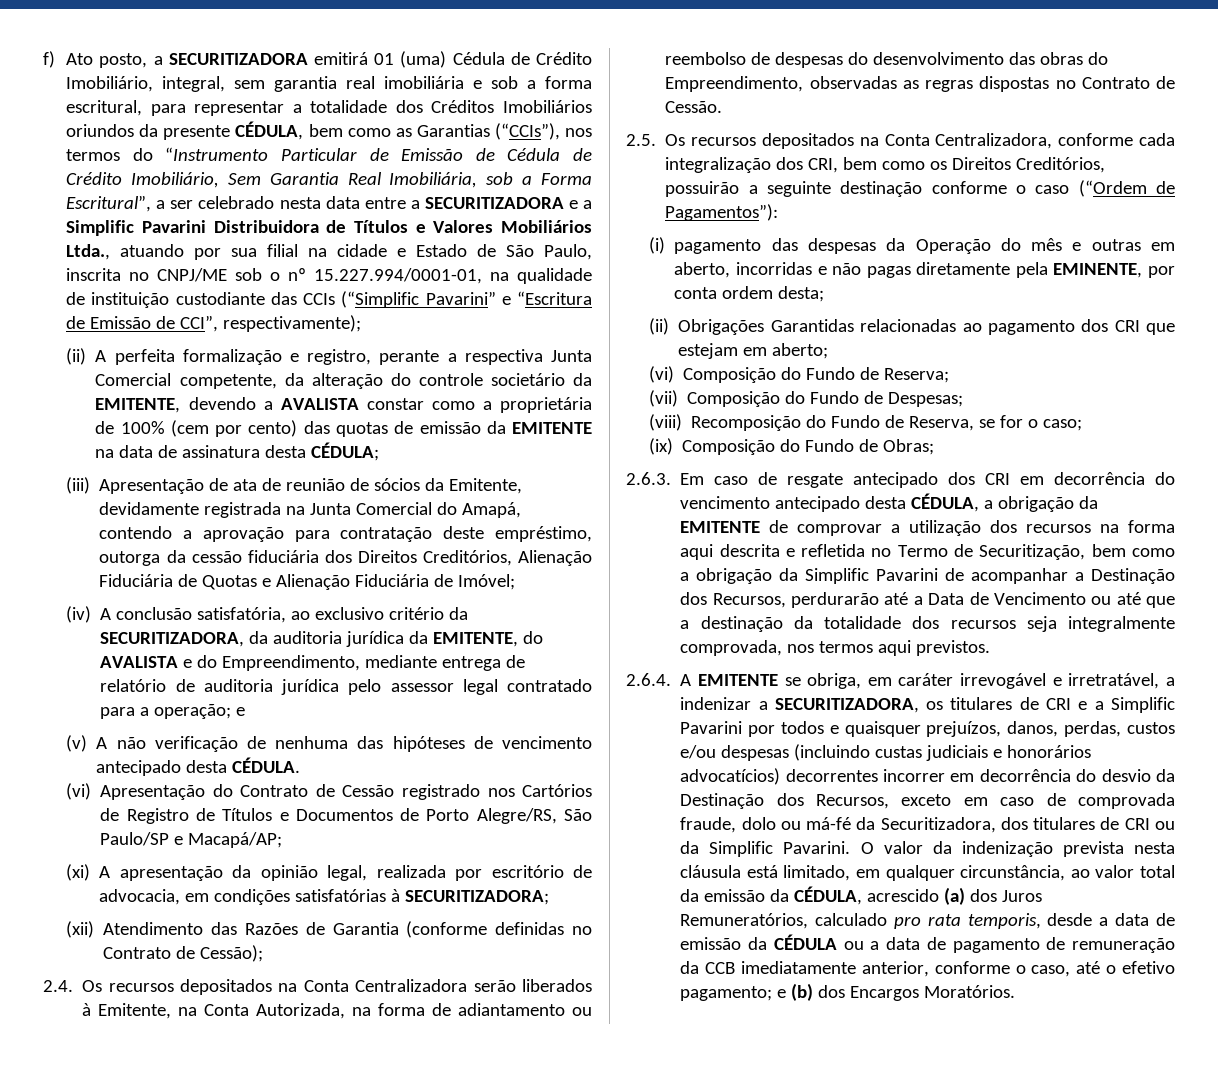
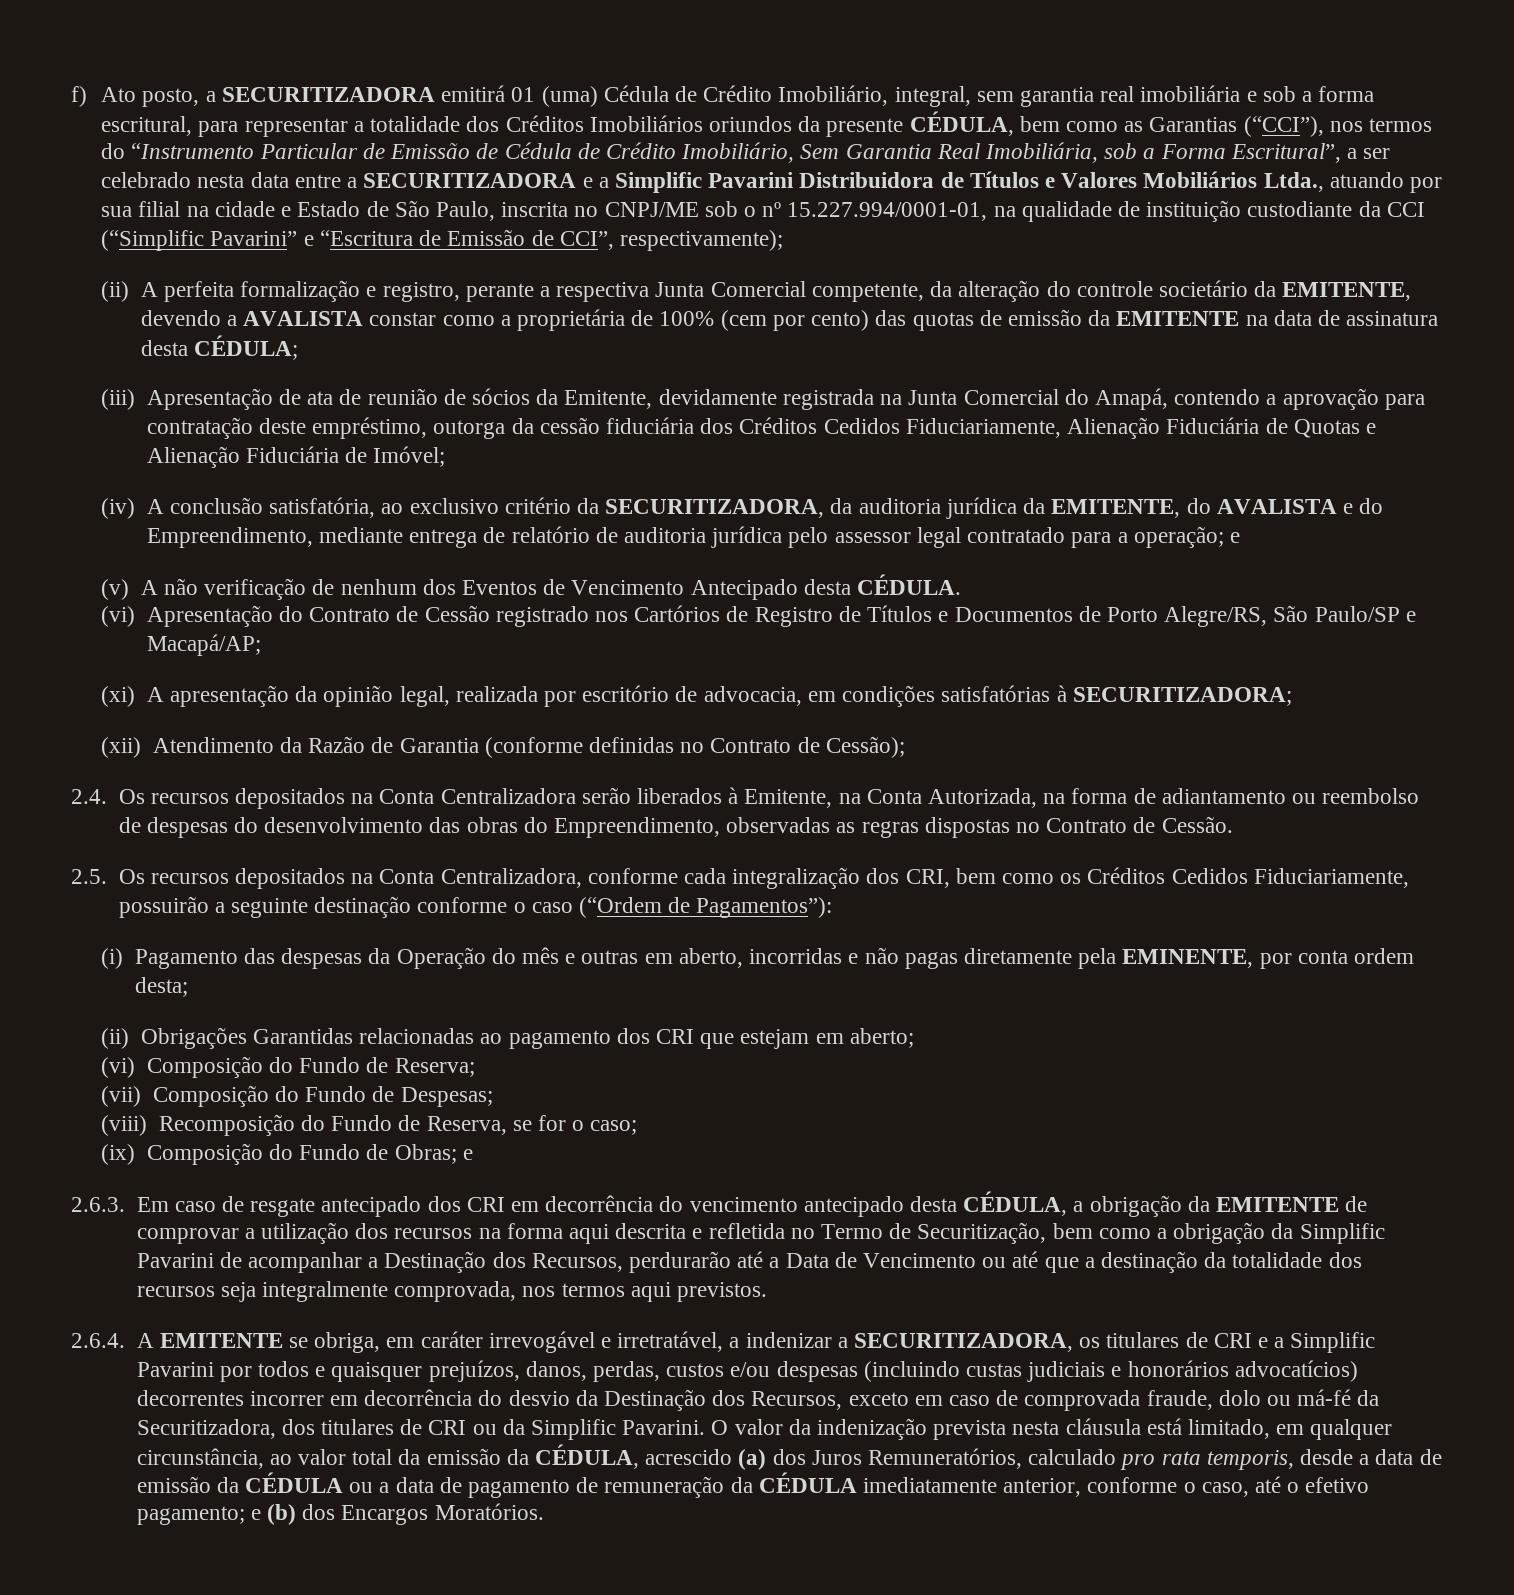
- f) Ato posto, a SECURITIZADORA emitirá 01 (uma) Cédula de Crédito Imobiliário, integral, sem garantia real imobiliária e sob a forma escritural, para representar a totalidade dos Créditos Imobiliários oriundos da presente CÉDULA, bem como as Garantias (“CCIs”), nos termos do “Instrumento Particular de Emissão de Cédula de Crédito Imobiliário, Sem Garantia Real Imobiliária, sob a Forma Escritural”, a ser celebrado nesta data entre a SECURITIZADORA e a Simplific Pavarini Distribuidora de Títulos e Valores Mobiliários Ltda., atuando por sua filial na cidade e Estado de São Paulo, inscrita no CNPJ/ME sob o nº 15.227.994/0001-01, na qualidade de instituição custodiante das CCIs (“Simplific Pavarini” e “Escritura de Emissão de CCI”, respectivamente);
+ f) Ato posto, a SECURITIZADORA emitirá 01 (uma) Cédula de Crédito Imobiliário, integral, sem garantia real imobiliária e sob a forma escritural, para representar a totalidade dos Créditos Imobiliários oriundos da presente CÉDULA, bem como as Garantias (“CCI”), nos termos do “Instrumento Particular de Emissão de Cédula de Crédito Imobiliário, Sem Garantia Real Imobiliária, sob a Forma Escritural”, a ser celebrado nesta data entre a SECURITIZADORA e a Simplific Pavarini Distribuidora de Títulos e Valores Mobiliários Ltda., atuando por sua filial na cidade e Estado de São Paulo, inscrita no CNPJ/ME sob o nº 15.227.994/0001-01, na qualidade de instituição custodiante da CCI (“Simplific Pavarini” e “Escritura de Emissão de CCI”, respectivamente);
- (iii) Apresentação de ata de reunião de sócios da Emitente, devidamente registrada na Junta Comercial do Amapá, contendo a aprovação para contratação deste empréstimo, outorga da cessão fiduciária dos Direitos Creditórios, Alienação Fiduciária de Quotas e Alienação Fiduciária de Imóvel;
+ (iii) Apresentação de ata de reunião de sócios da Emitente, devidamente registrada na Junta Comercial do Amapá, contendo a aprovação para contratação deste empréstimo, outorga da cessão fiduciária dos Créditos Cedidos Fiduciariamente, Alienação Fiduciária de Quotas e Alienação Fiduciária de Imóvel;
- (v) A não verificação de nenhuma das hipóteses de vencimento antecipado desta CÉDULA.
+ (v) A não verificação de nenhum dos Eventos de Vencimento Antecipado desta CÉDULA.
- (xii) Atendimento das Razões de Garantia (conforme definidas no Contrato de Cessão);
+ (xii) Atendimento da Razão de Garantia (conforme definidas no Contrato de Cessão);
- 2.5. Os recursos depositados na Conta Centralizadora, conforme cada integralização dos CRI, bem como os Direitos Creditórios, possuirão a seguinte destinação conforme o caso (“Ordem de Pagamentos”):
+ 2.5. Os recursos depositados na Conta Centralizadora, conforme cada integralização dos CRI, bem como os Créditos Cedidos Fiduciariamente, possuirão a seguinte destinação conforme o caso (“Ordem de Pagamentos”):
- (i) pagamento das despesas da Operação do mês e outras em aberto, incorridas e não pagas diretamente pela EMINENTE, por conta ordem desta;
+ (i) Pagamento das despesas da Operação do mês e outras em aberto, incorridas e não pagas diretamente pela EMINENTE, por conta ordem desta;
- (ix) Composição do Fundo de Obras;
+ (ix) Composição do Fundo de Obras; e
- O valor da indenização prevista nesta cláusula está limitado, em qualquer circunstância, ao valor total da emissão da CÉDULA, acrescido (a) dos Juros Remuneratórios, calculado pro rata temporis, desde a data de emissão da CÉDULA ou a data de pagamento de remuneração da CCB imediatamente anterior, conforme o caso, até o efetivo pagamento; e (b) dos Encargos Moratórios.
+ O valor da indenização prevista nesta cláusula está limitado, em qualquer circunstância, ao valor total da emissão da CÉDULA, acrescido (a) dos Juros Remuneratórios, calculado pro rata temporis, desde a data de emissão da CÉDULA ou a data de pagamento de remuneração da CÉDULA imediatamente anterior, conforme o caso, até o efetivo pagamento; e (b) dos Encargos Moratórios.

